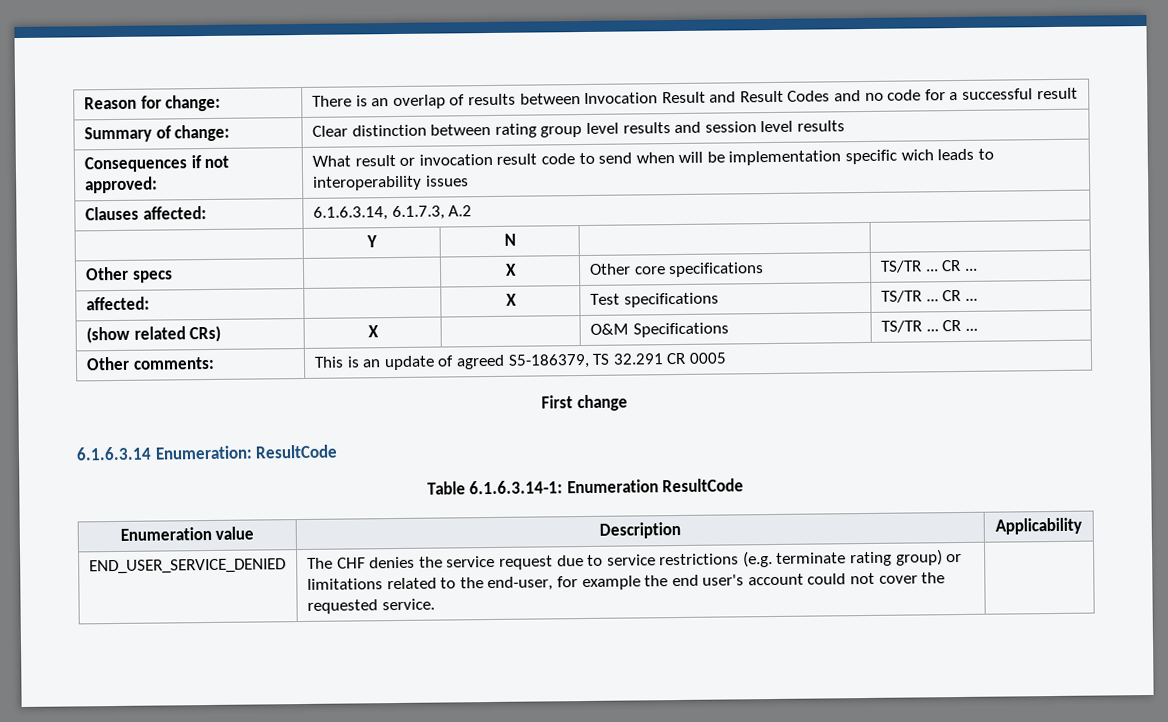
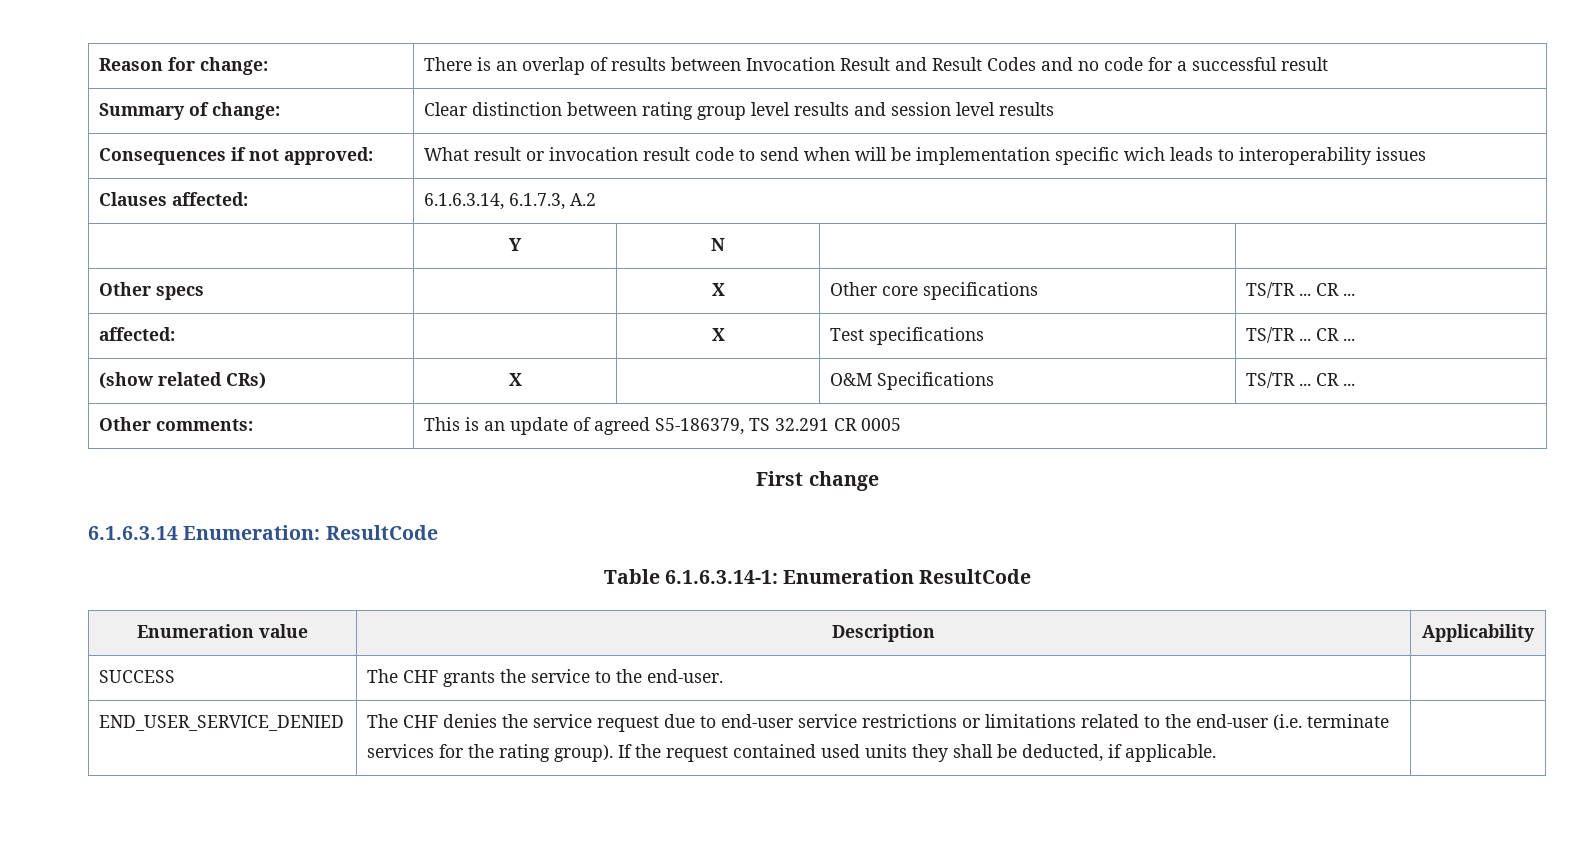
+ SUCCESS | The CHF grants the service to the end-user. |
- END_USER_SERVICE_DENIED | The CHF denies the service request due to service restrictions (e.g. terminate rating group) or limitations related to the end-user, for example the end user's account could not cover the requested service. |
+ END_USER_SERVICE_DENIED | The CHF denies the service request due to end-user service restrictions or limitations related to the end-user (i.e. terminate services for the rating group). If the request contained used units they shall be deducted, if applicable. |

